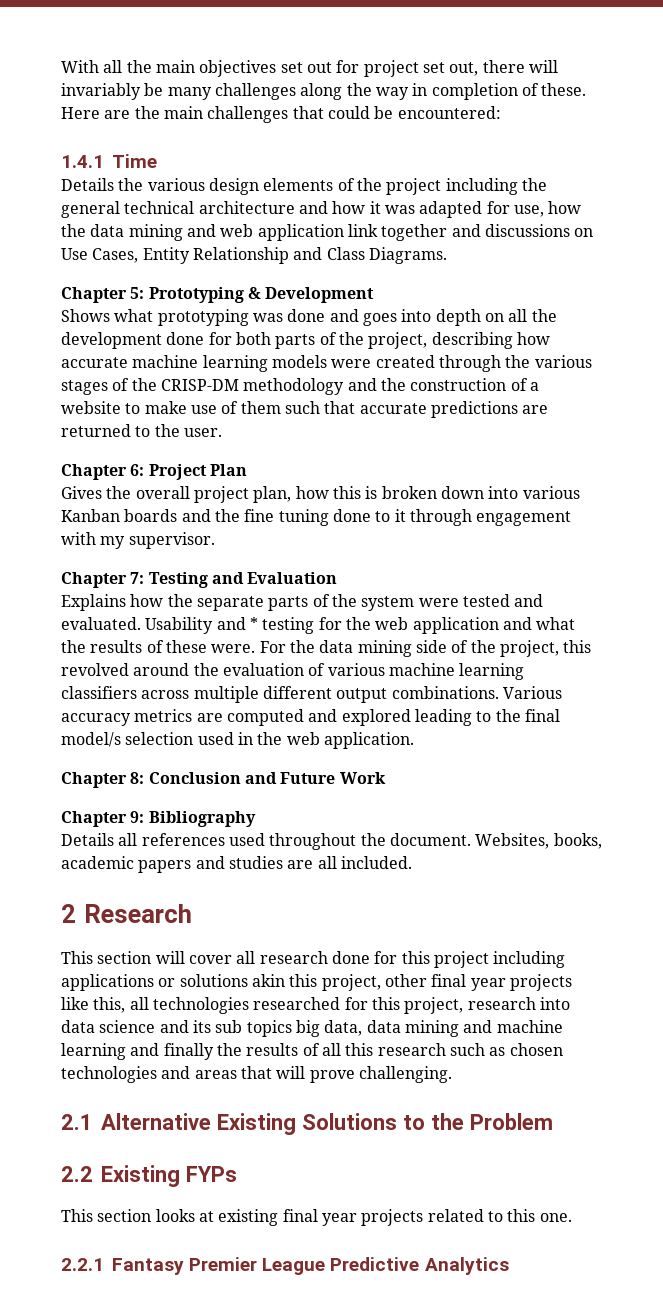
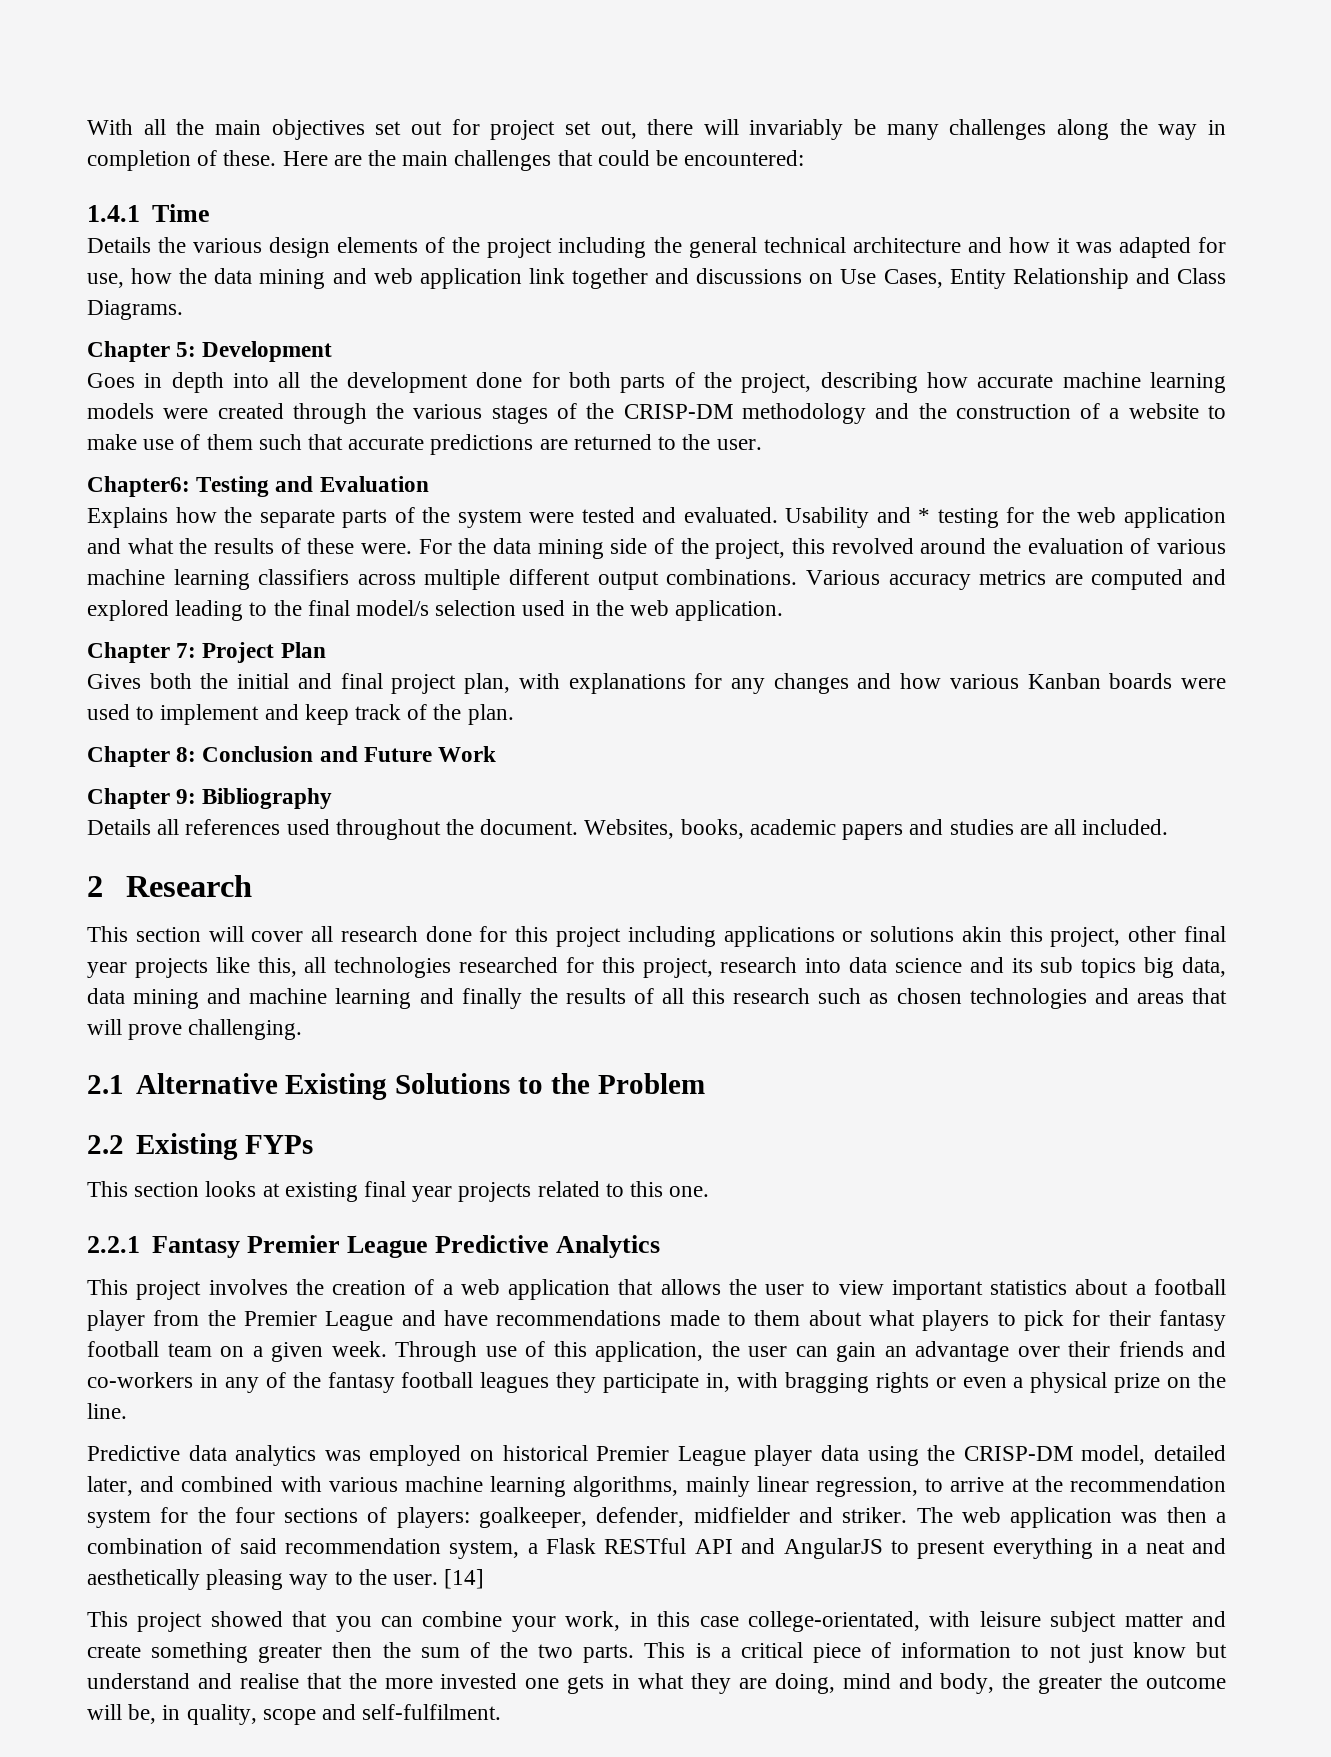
- Chapter 5: Prototyping & Development
+ Chapter 5: Development
- Shows what prototyping was done and goes into depth on all the development done for both parts of the project, describing how accurate machine learning models were created through the various stages of the CRISP-DM methodology and the construction of a website to make use of them such that accurate predictions are returned to the user.
+ Goes in depth into all the development done for both parts of the project, describing how accurate machine learning models were created through the various stages of the CRISP-DM methodology and the construction of a website to make use of them such that accurate predictions are returned to the user.
- Chapter 6: Project Plan
- Gives the overall project plan, how this is broken down into various Kanban boards and the fine tuning done to it through engagement with my supervisor.
- Chapter 7: Testing and Evaluation
+ Chapter6: Testing and Evaluation
+ Chapter 7: Project Plan
+ Gives both the initial and final project plan, with explanations for any changes and how various Kanban boards were used to implement and keep track of the plan.
+ This project involves the creation of a web application that allows the user to view important statistics about a football player from the Premier League and have recommendations made to them about what players to pick for their fantasy football team on a given week. Through use of this application, the user can gain an advantage over their friends and co-workers in any of the fantasy football leagues they participate in, with bragging rights or even a physical prize on the line.
+ Predictive data analytics was employed on historical Premier League player data using the CRISP-DM model, detailed later, and combined with various machine learning algorithms, mainly linear regression, to arrive at the recommendation system for the four sections of players: goalkeeper, defender, midfielder and striker. The web application was then a combination of said recommendation system, a Flask RESTful API and AngularJS to present everything in a neat and aesthetically pleasing way to the user. [14]
+ This project showed that you can combine your work, in this case college-orientated, with leisure subject matter and create something greater then the sum of the two parts. This is a critical piece of information to not just know but understand and realise that the more invested one gets in what they are doing, mind and body, the greater the outcome will be, in quality, scope and self-fulfilment.

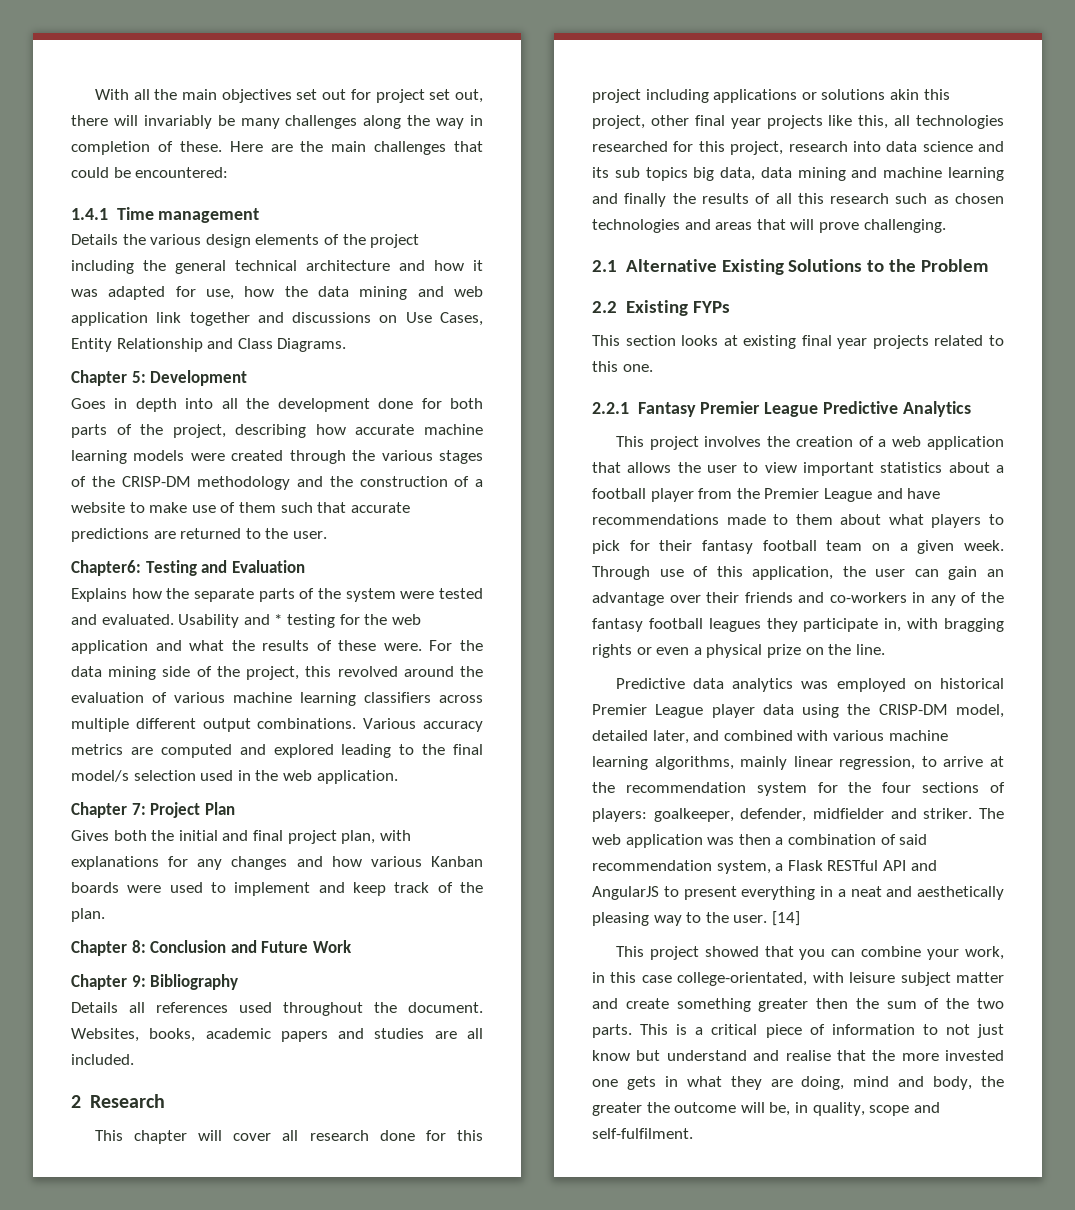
- 1.4.1 Time
+ 1.4.1 Time management
- This section will cover all research done for this project including applications or solutions akin this project, other final year projects like this, all technologies researched for this project, research into data science and its sub topics big data, data mining and machine learning and finally the results of all this research such as chosen technologies and areas that will prove challenging.
+ This chapter will cover all research done for this project including applications or solutions akin this project, other final year projects like this, all technologies researched for this project, research into data science and its sub topics big data, data mining and machine learning and finally the results of all this research such as chosen technologies and areas that will prove challenging.

